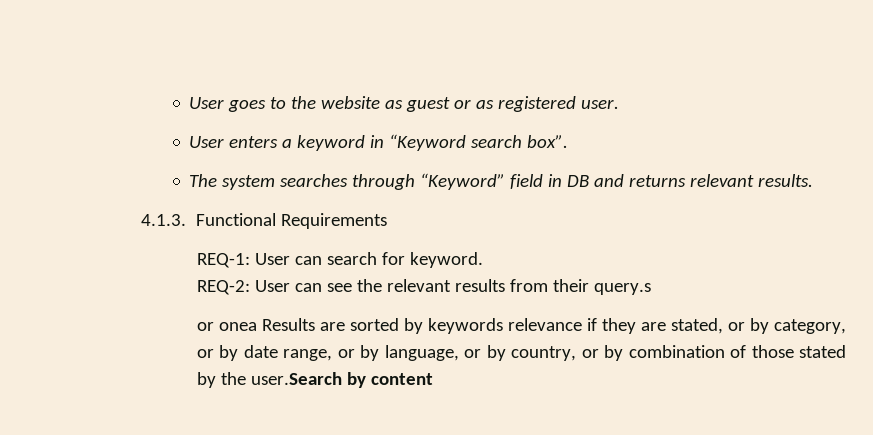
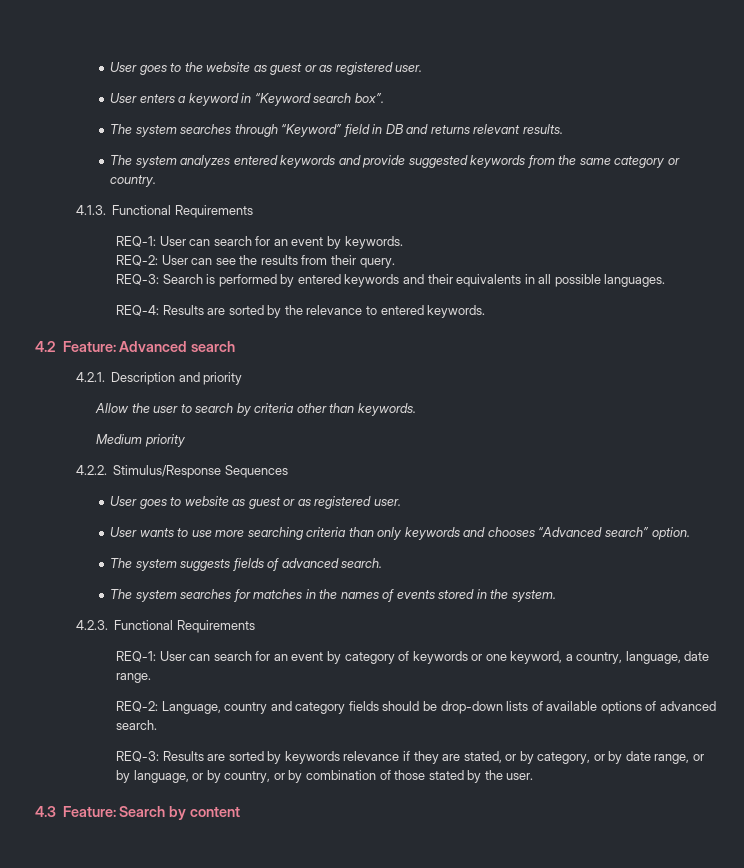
+ The system analyzes entered keywords and provide suggested keywords from the same category or country.
- REQ-1: User can search for keyword.
+ REQ-1: User can search for an event by keywords.
- REQ-2: User can see the relevant results from their query.s
- or onea Results are sorted by keywords relevance if they are stated, or by category, or by date range, or by language, or by country, or by combination of those stated by the user.Search by content
+ REQ-2: User can see the results from their query.
+ REQ-3: Search is performed by entered keywords and their equivalents in all possible languages.
+ REQ-4: Results are sorted by the relevance to entered keywords.
+ 4.2 Feature: Advanced search
+ 4.2.1. Description and priority
+ Allow the user to search by criteria other than keywords.
+ Medium priority
+ 4.2.2. Stimulus/Response Sequences
+ User goes to website as guest or as registered user.
+ User wants to use more searching criteria than only keywords and chooses “Advanced search” option.
+ The system suggests fields of advanced search.
+ The system searches for matches in the names of events stored in the system.
+ 4.2.3. Functional Requirements
+ REQ-1: User can search for an event by category of keywords or one keyword, a country, language, date range.
+ REQ-2: Language, country and category fields should be drop-down lists of available options of advanced search.
+ REQ-3: Results are sorted by keywords relevance if they are stated, or by category, or by date range, or by language, or by country, or by combination of those stated by the user.
+ 4.3 Feature: Search by content

